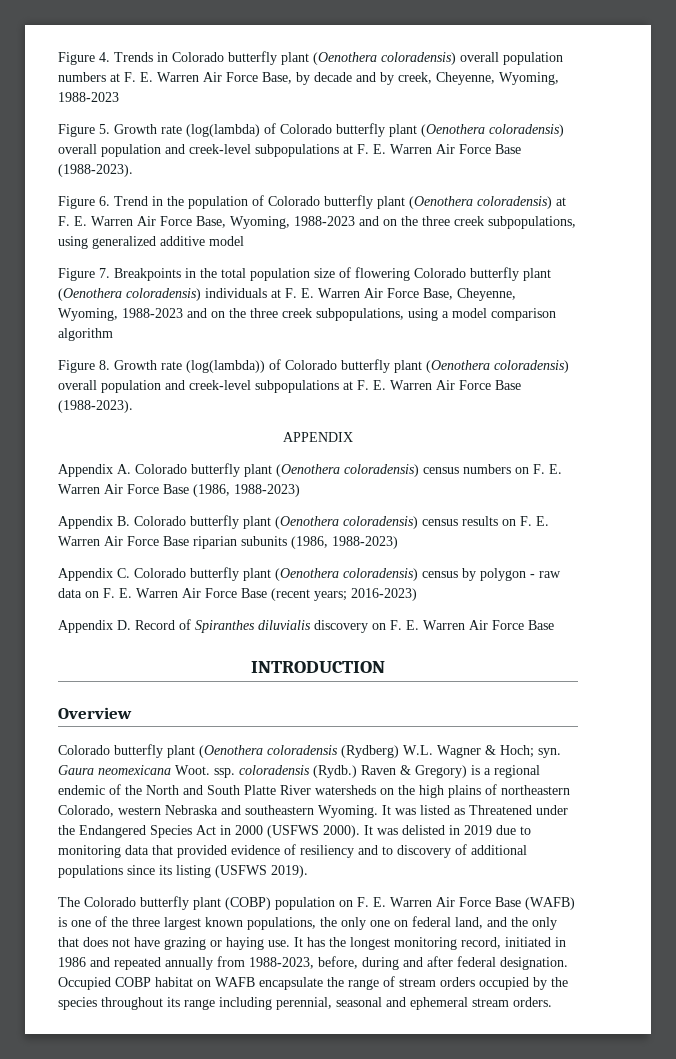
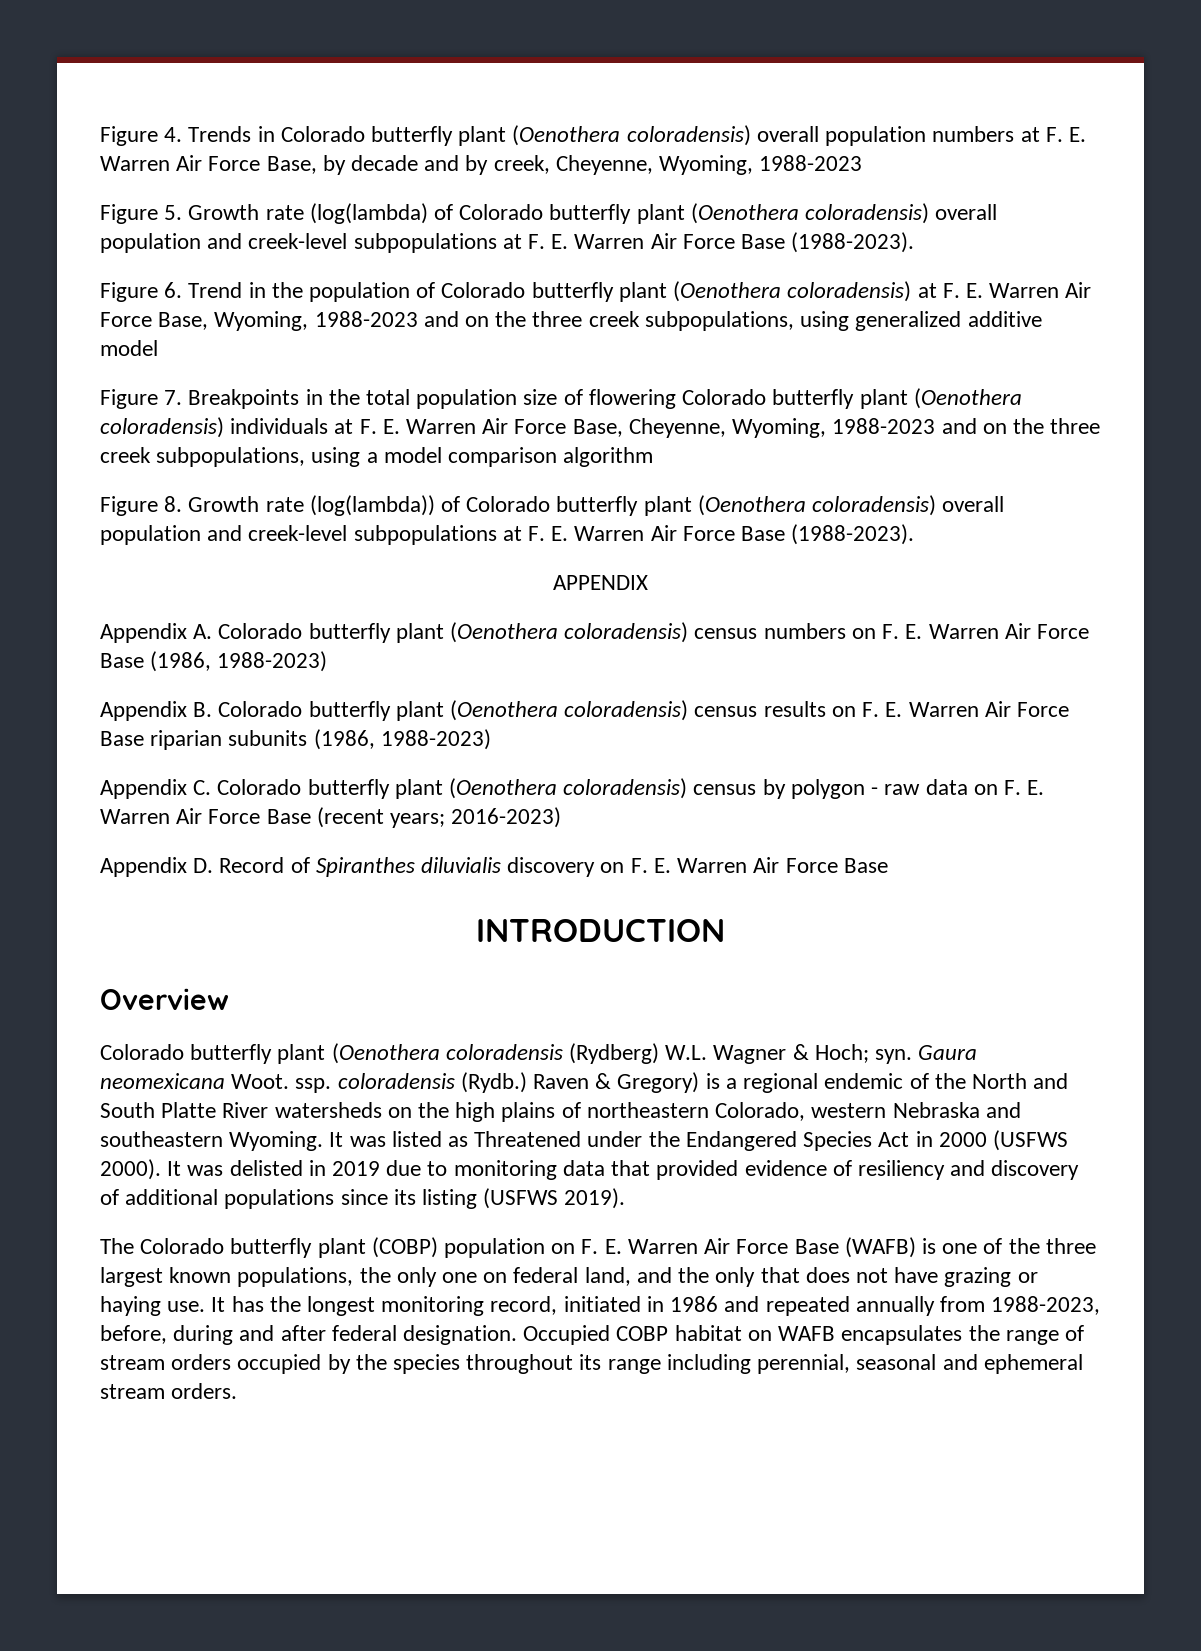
- It was delisted in 2019 due to monitoring data that provided evidence of resiliency and to discovery of additional populations since its listing (USFWS 2019).
+ It was delisted in 2019 due to monitoring data that provided evidence of resiliency and discovery of additional populations since its listing (USFWS 2019).
- Occupied COBP habitat on WAFB encapsulate the range of stream orders occupied by the species throughout its range including perennial, seasonal and ephemeral stream orders.
+ Occupied COBP habitat on WAFB encapsulates the range of stream orders occupied by the species throughout its range including perennial, seasonal and ephemeral stream orders.

